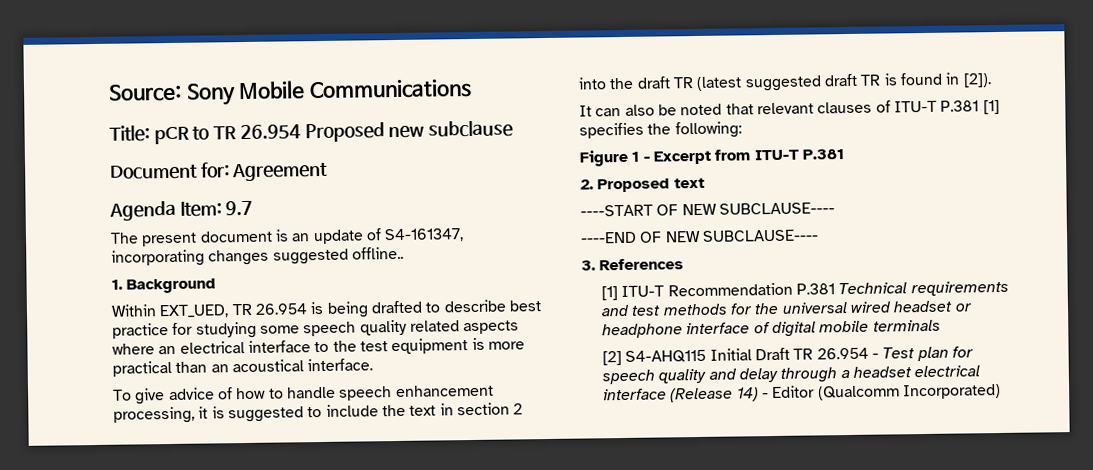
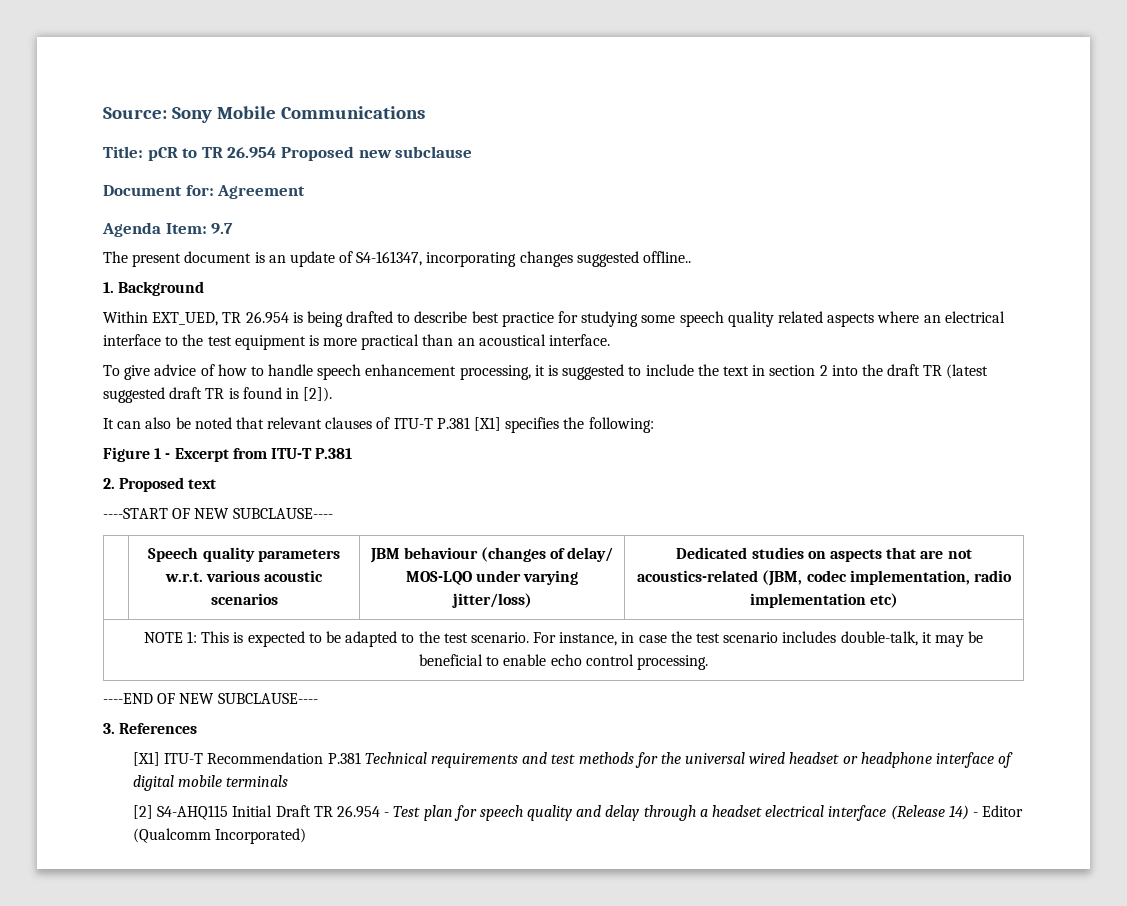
- It can also be noted that relevant clauses of ITU-T P.381 [1] specifies the following:
+ It can also be noted that relevant clauses of ITU-T P.381 [X1] specifies the following:
+ | Speech quality parameters w.r.t. various acoustic scenarios | JBM behaviour (changes of delay/ MOS-LQO under varying jitter/loss) | Dedicated studies on aspects that are not acoustics-related (JBM, codec implementation, radio implementation etc)
+ NOTE 1: This is expected to be adapted to the test scenario. For instance, in case the test scenario includes double-talk, it may be beneficial to enable echo control processing.
- [1] ITU-T Recommendation P.381 Technical requirements and test methods for the universal wired headset or headphone interface of digital mobile terminals
+ [X1] ITU-T Recommendation P.381 Technical requirements and test methods for the universal wired headset or headphone interface of digital mobile terminals

